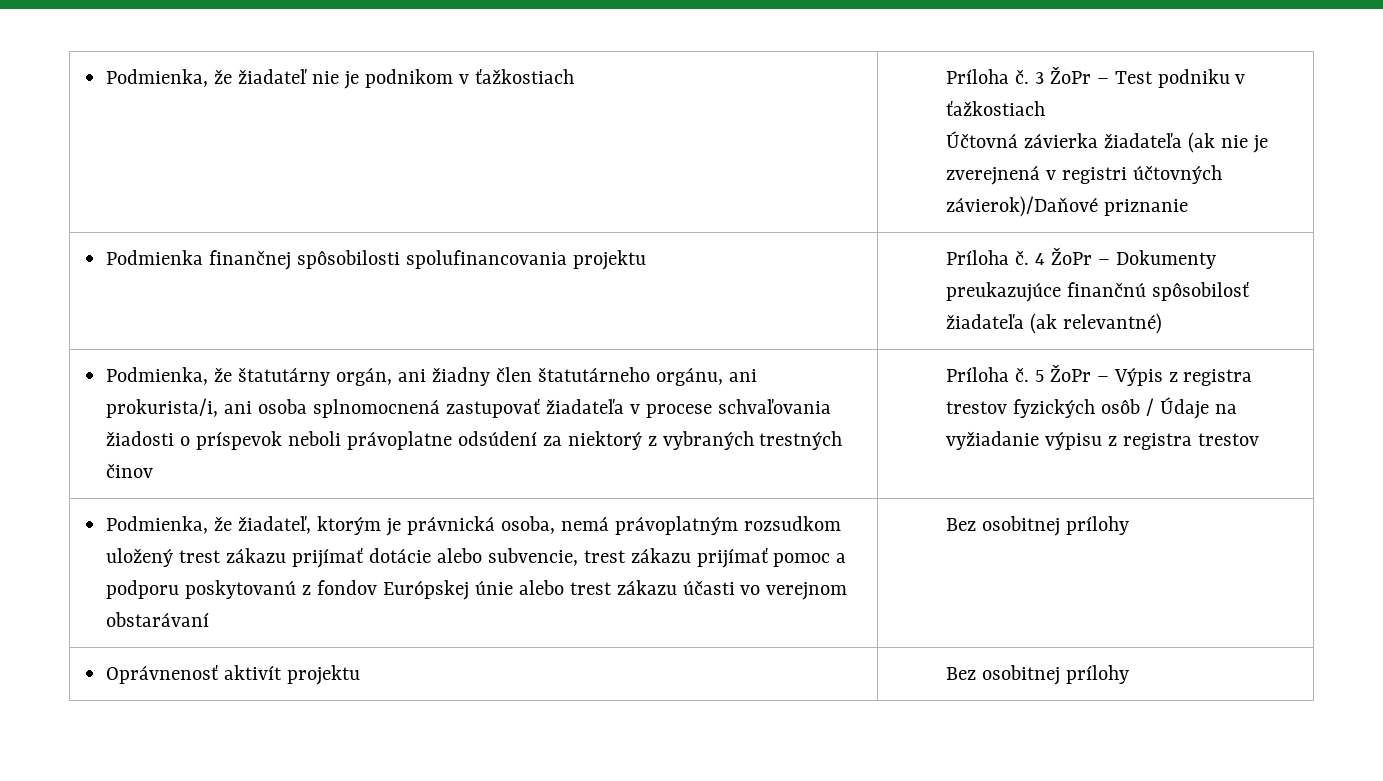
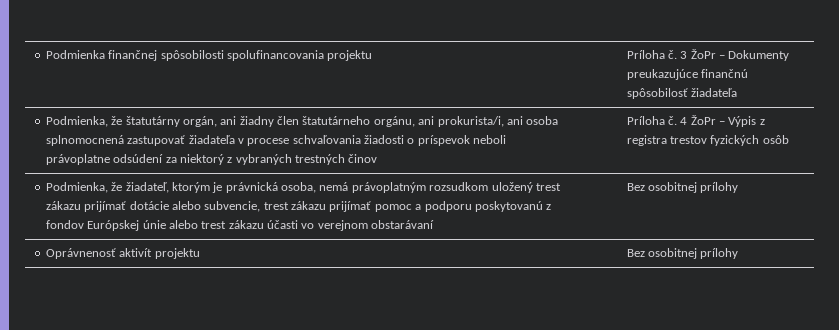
- Podmienka, že žiadateľ nie je podnikom v ťažkostiach | Príloha č. 3 ŽoPr – Test podniku v ťažkostiach
- Účtovná závierka žiadateľa (ak nie je zverejnená v registri účtovných závierok)/Daňové priznanie
- Podmienka finančnej spôsobilosti spolufinancovania projektu | Príloha č. 4 ŽoPr – Dokumenty preukazujúce finančnú spôsobilosť žiadateľa (ak relevantné)
+ Podmienka finančnej spôsobilosti spolufinancovania projektu | Príloha č. 3 ŽoPr – Dokumenty preukazujúce finančnú spôsobilosť žiadateľa
- 5 ŽoPr – Výpis z registra trestov fyzických osôb / Údaje na vyžiadanie výpisu z registra trestov
+ 4 ŽoPr – Výpis z registra trestov fyzických osôb

